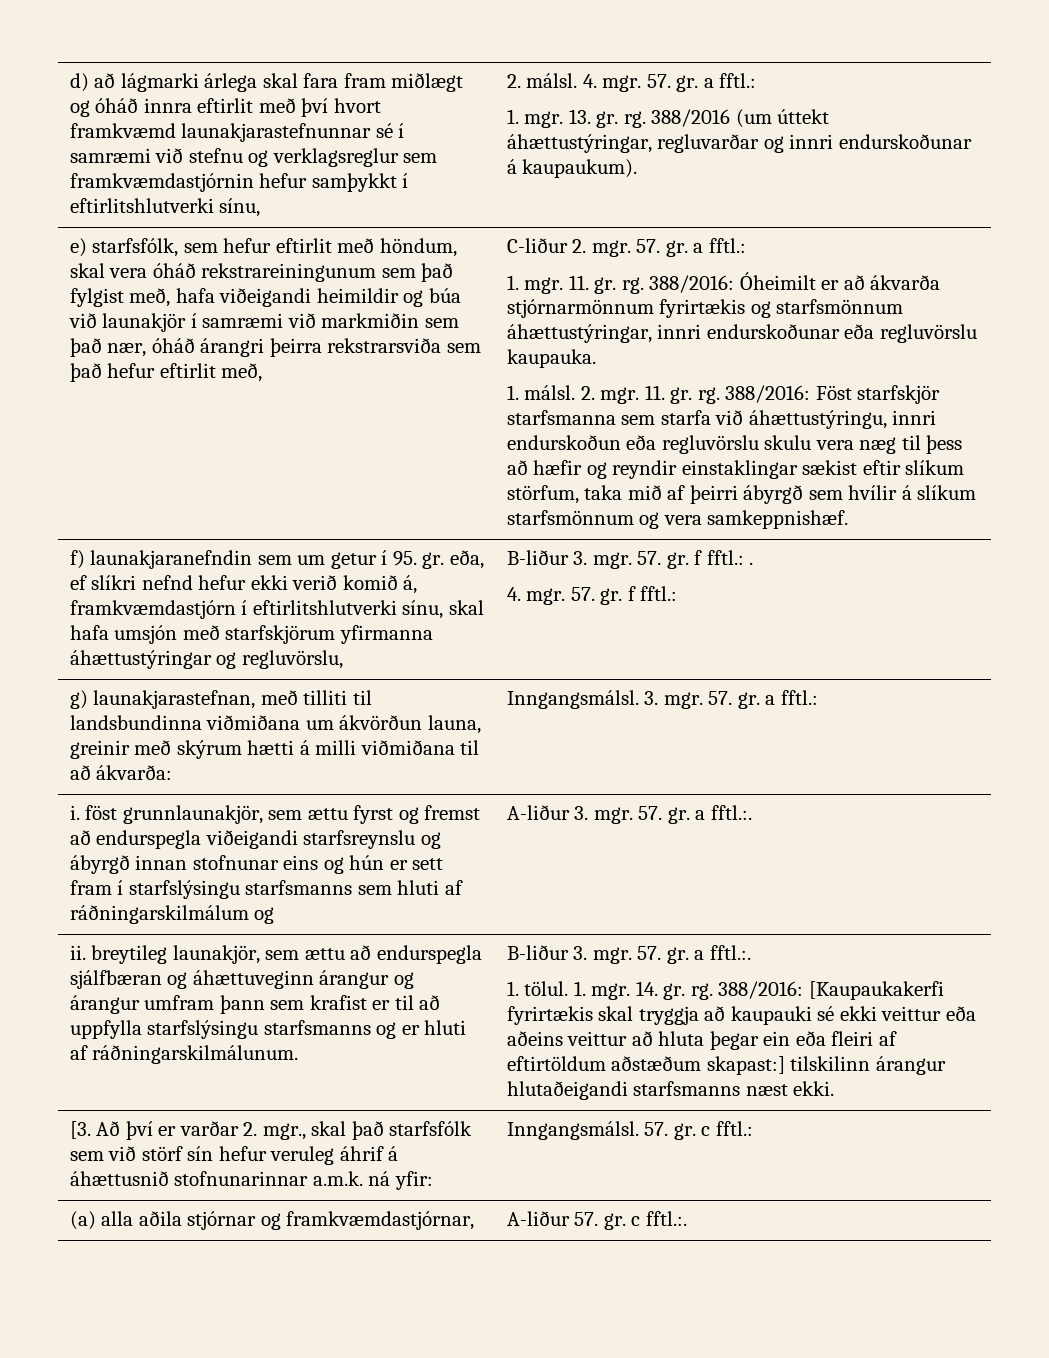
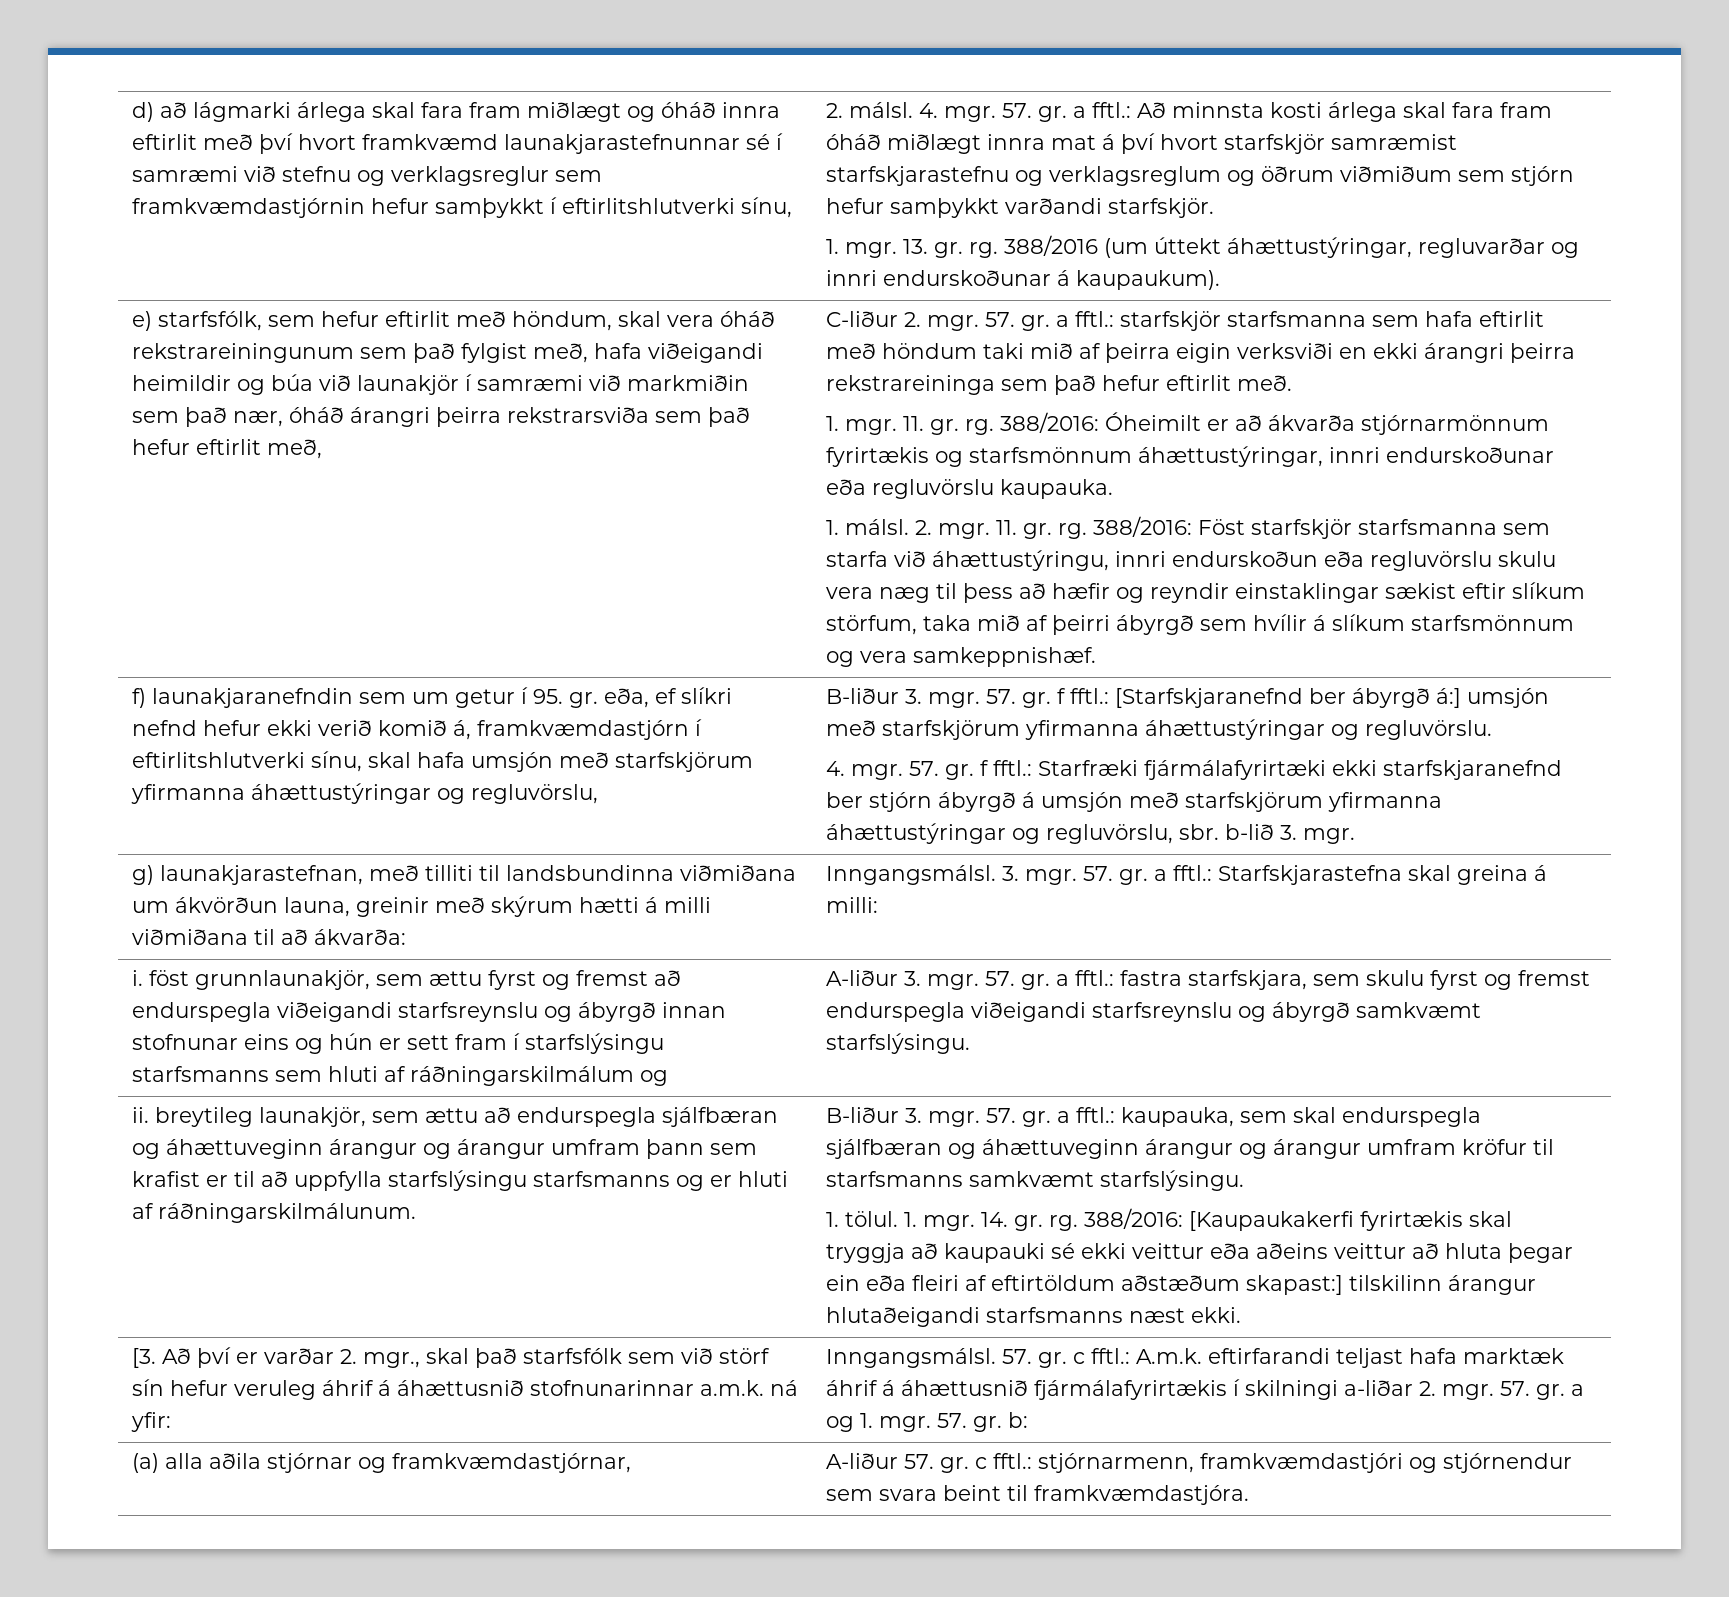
- 4. mgr. 57. gr. a fftl.:
+ 4. mgr. 57. gr. a fftl.: Að minnsta kosti árlega skal fara fram óháð miðlægt innra mat á því hvort starfskjör samræmist starfskjarastefnu og verklagsreglum og öðrum viðmiðum sem stjórn hefur samþykkt varðandi starfskjör.
- C-liður 2. mgr. 57. gr. a fftl.:
+ C-liður 2. mgr. 57. gr. a fftl.: starfskjör starfsmanna sem hafa eftirlit með höndum taki mið af þeirra eigin verksviði en ekki árangri þeirra rekstrareininga sem það hefur eftirlit með.
- 57. gr. f fftl.: .
+ 57. gr. f fftl.: [Starfskjaranefnd ber ábyrgð á:] umsjón með starfskjörum yfirmanna áhættustýringar og regluvörslu.
- 4. mgr. 57. gr. f fftl.:
+ 4. mgr. 57. gr. f fftl.: Starfræki fjármálafyrirtæki ekki starfskjaranefnd ber stjórn ábyrgð á umsjón með starfskjörum yfirmanna áhættustýringar og regluvörslu, sbr. b-lið 3. mgr.
- g) launakjarastefnan, með tilliti til landsbundinna viðmiðana um ákvörðun launa, greinir með skýrum hætti á milli viðmiðana til að ákvarða: | Inngangsmálsl. 3. mgr. 57. gr. a fftl.:
+ g) launakjarastefnan, með tilliti til landsbundinna viðmiðana um ákvörðun launa, greinir með skýrum hætti á milli viðmiðana til að ákvarða: | Inngangsmálsl. 3. mgr. 57. gr. a fftl.: Starfskjarastefna skal greina á milli:
- A-liður 3. mgr. 57. gr. a fftl.:.
+ A-liður 3. mgr. 57. gr. a fftl.: fastra starfskjara, sem skulu fyrst og fremst endurspegla viðeigandi starfsreynslu og ábyrgð samkvæmt starfslýsingu.
- B-liður 3. mgr. 57. gr. a fftl.:.
+ B-liður 3. mgr. 57. gr. a fftl.: kaupauka, sem skal endurspegla sjálfbæran og áhættuveginn árangur og árangur umfram kröfur til starfsmanns samkvæmt starfslýsingu.
- 57. gr. c fftl.:
+ 57. gr. c fftl.: A.m.k. eftirfarandi teljast hafa marktæk áhrif á áhættusnið fjármálafyrirtækis í skilningi a-liðar 2. mgr. 57. gr. a og 1. mgr. 57. gr. b:
- (a) alla aðila stjórnar og framkvæmdastjórnar, | A-liður 57. gr. c fftl.:.
+ (a) alla aðila stjórnar og framkvæmdastjórnar, | A-liður 57. gr. c fftl.: stjórnarmenn, framkvæmdastjóri og stjórnendur sem svara beint til framkvæmdastjóra.

